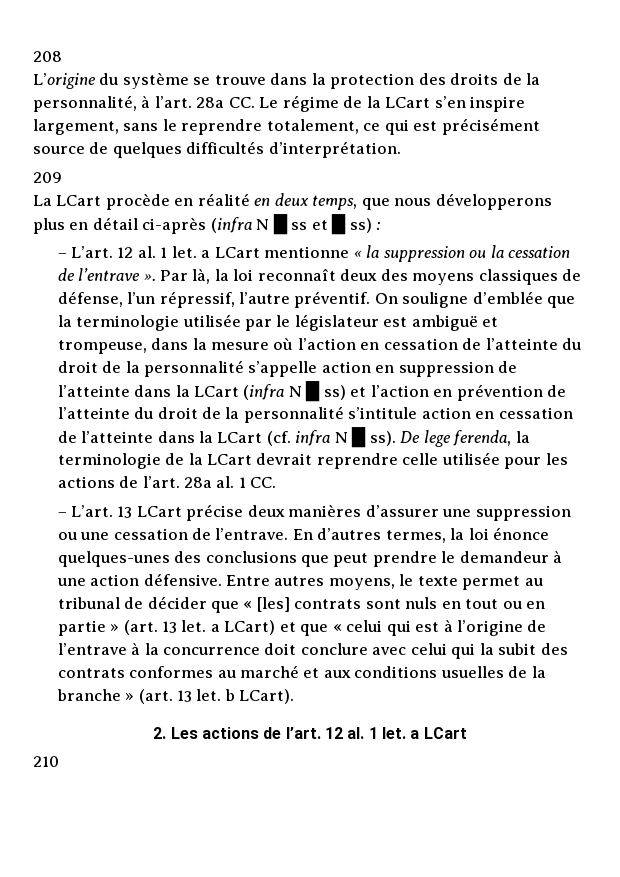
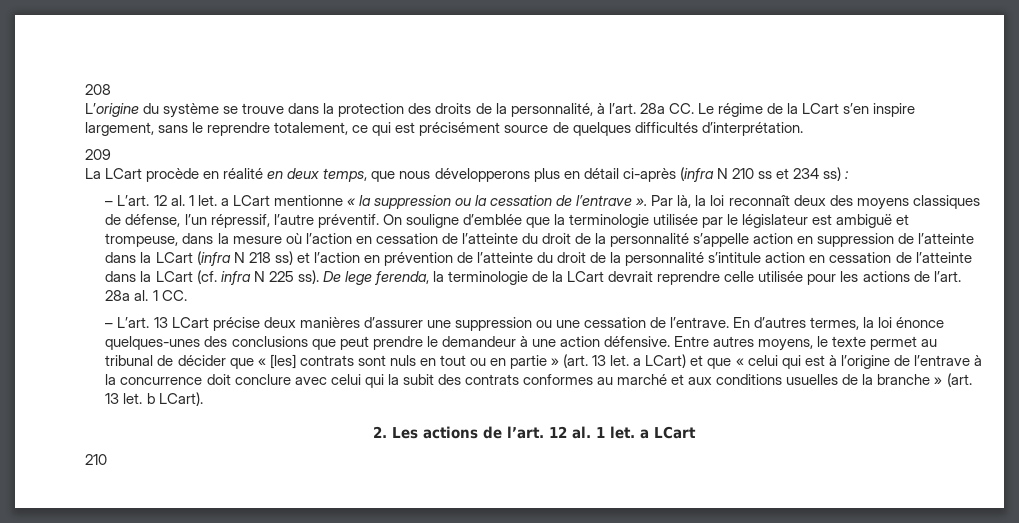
- La LCart procède en réalité en deux temps, que nous développerons plus en détail ci-après (infra N █ ss et █ ss) :
+ La LCart procède en réalité en deux temps, que nous développerons plus en détail ci-après (infra N 210 ss et 234 ss) :
- On souligne d’emblée que la terminologie utilisée par le législateur est ambiguë et trompeuse, dans la mesure où l’action en cessation de l’atteinte du droit de la personnalité s’appelle action en suppression de l’atteinte dans la LCart (infra N █ ss) et l’action en prévention de l’atteinte du droit de la personnalité s’intitule action en cessation de l’atteinte dans la LCart (cf. infra N █ ss).
+ On souligne d’emblée que la terminologie utilisée par le législateur est ambiguë et trompeuse, dans la mesure où l’action en cessation de l’atteinte du droit de la personnalité s’appelle action en suppression de l’atteinte dans la LCart (infra N 218 ss) et l’action en prévention de l’atteinte du droit de la personnalité s’intitule action en cessation de l’atteinte dans la LCart (cf. infra N 225 ss).

